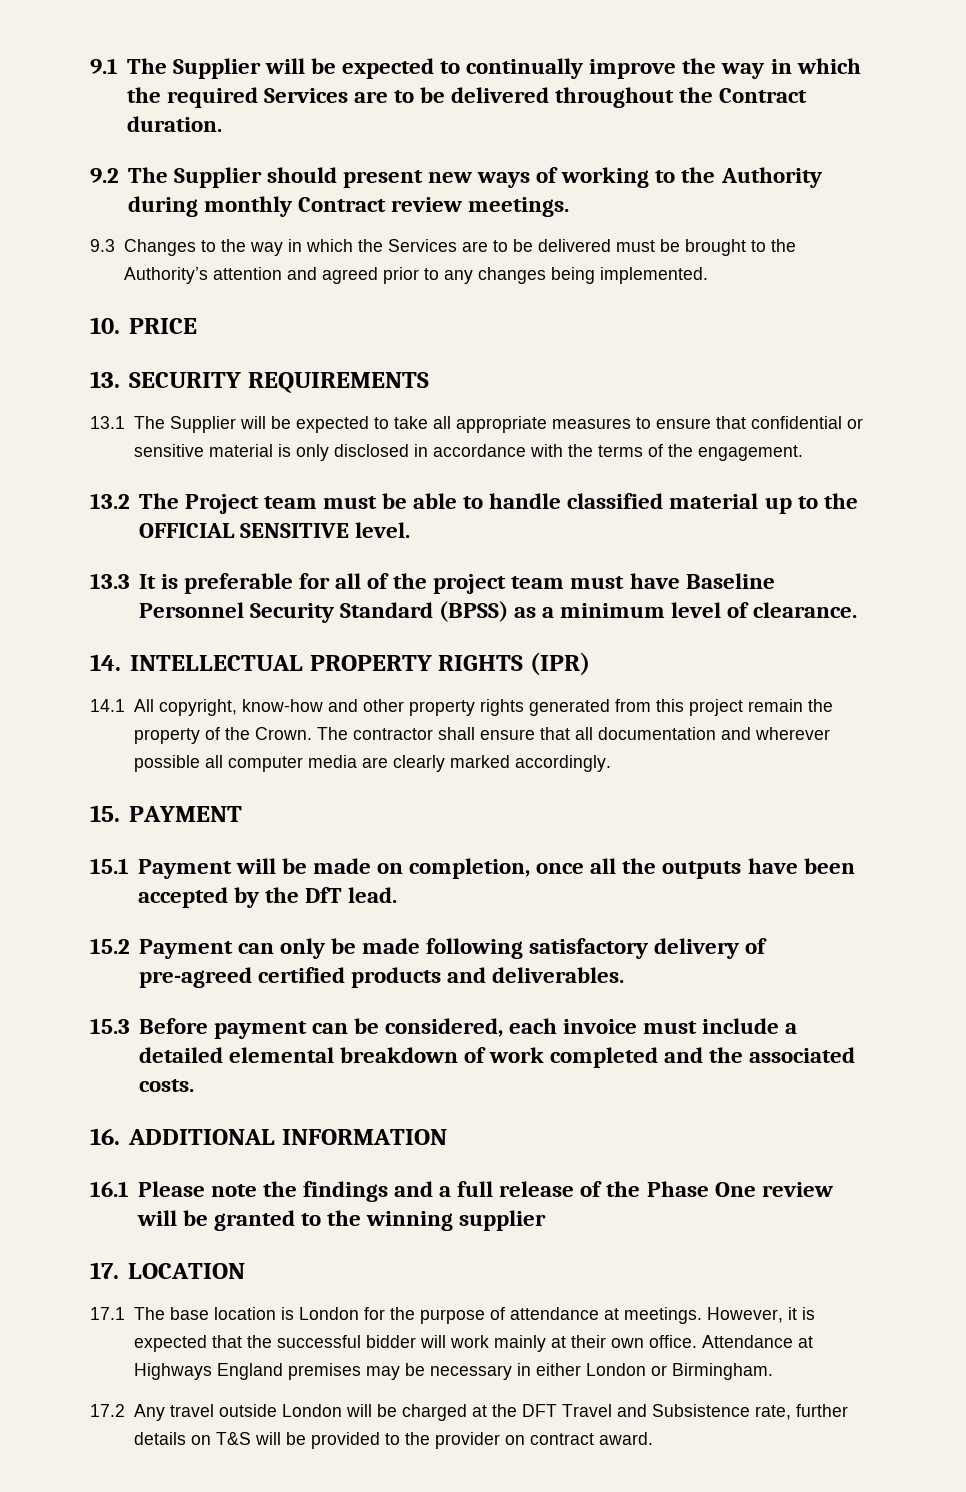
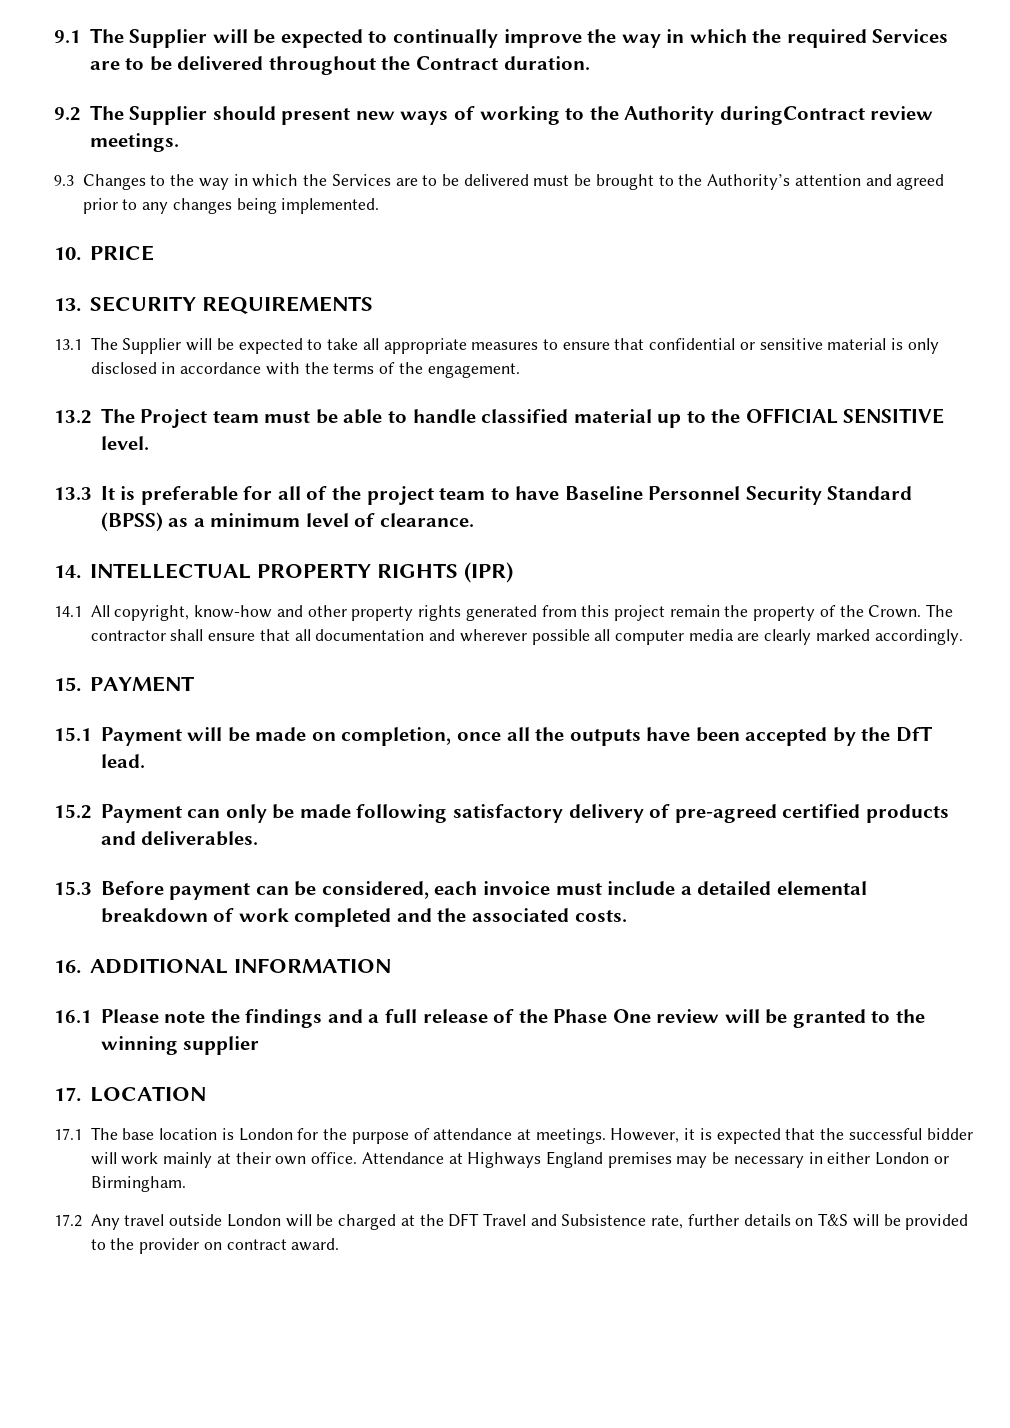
- 9.2 The Supplier should present new ways of working to the Authority during monthly Contract review meetings.
+ 9.2 The Supplier should present new ways of working to the Authority duringContract review meetings.
- 13.3 It is preferable for all of the project team must have Baseline Personnel Security Standard (BPSS) as a minimum level of clearance.
+ 13.3 It is preferable for all of the project team to have Baseline Personnel Security Standard (BPSS) as a minimum level of clearance.

